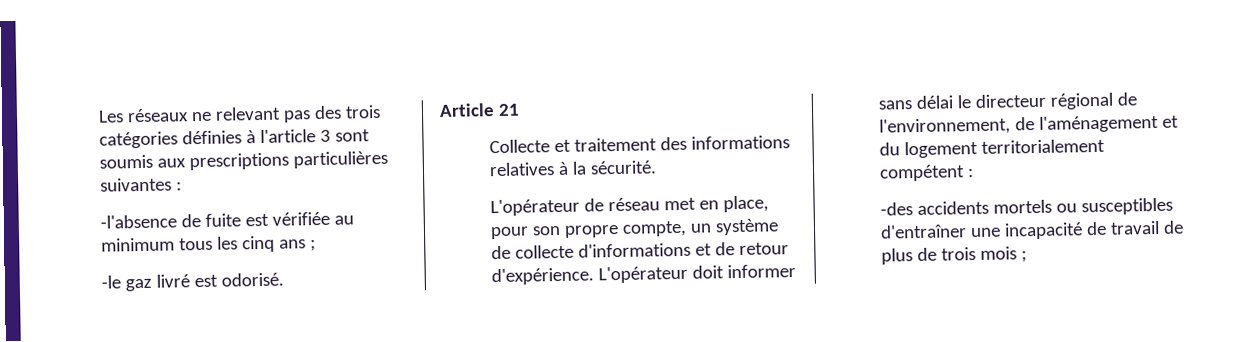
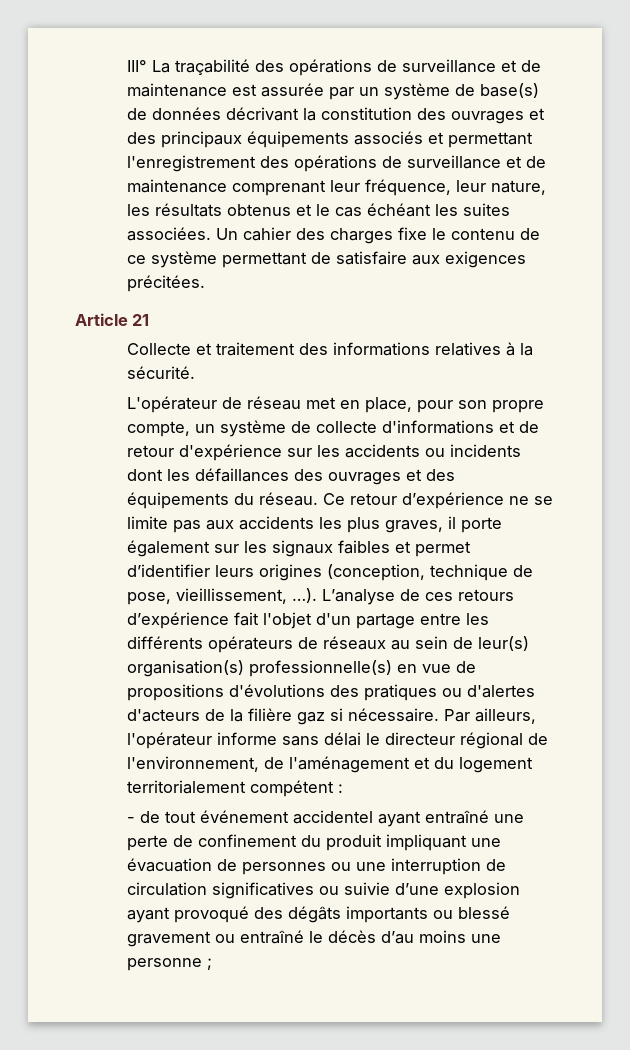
- Les réseaux ne relevant pas des trois catégories définies à l'article 3 sont soumis aux prescriptions particulières suivantes :
- -l'absence de fuite est vérifiée au minimum tous les cinq ans ;
- -le gaz livré est odorisé.
+ III° La traçabilité des opérations de surveillance et de maintenance est assurée par un système de base(s) de données décrivant la constitution des ouvrages et des principaux équipements associés et permettant l'enregistrement des opérations de surveillance et de maintenance comprenant leur fréquence, leur nature, les résultats obtenus et le cas échéant les suites associées. Un cahier des charges fixe le contenu de ce système permettant de satisfaire aux exigences précitées.
- L'opérateur de réseau met en place, pour son propre compte, un système de collecte d'informations et de retour d'expérience. L'opérateur doit informer sans délai le directeur régional de l'environnement, de l'aménagement et du logement territorialement compétent :
+ L'opérateur de réseau met en place, pour son propre compte, un système de collecte d'informations et de retour d'expérience sur les accidents ou incidents dont les défaillances des ouvrages et des équipements du réseau. Ce retour d’expérience ne se limite pas aux accidents les plus graves, il porte également sur les signaux faibles et permet d’identifier leurs origines (conception, technique de pose, vieillissement, …). L’analyse de ces retours d’expérience fait l'objet d'un partage entre les différents opérateurs de réseaux au sein de leur(s) organisation(s) professionnelle(s) en vue de propositions d'évolutions des pratiques ou d'alertes d'acteurs de la filière gaz si nécessaire. Par ailleurs, l'opérateur informe sans délai le directeur régional de l'environnement, de l'aménagement et du logement territorialement compétent :
- -des accidents mortels ou susceptibles d'entraîner une incapacité de travail de plus de trois mois ;
+ - de tout événement accidentel ayant entraîné une perte de confinement du produit impliquant une évacuation de personnes ou une interruption de circulation significatives ou suivie d’une explosion ayant provoqué des dégâts importants ou blessé gravement ou entraîné le décès d’au moins une personne ;

